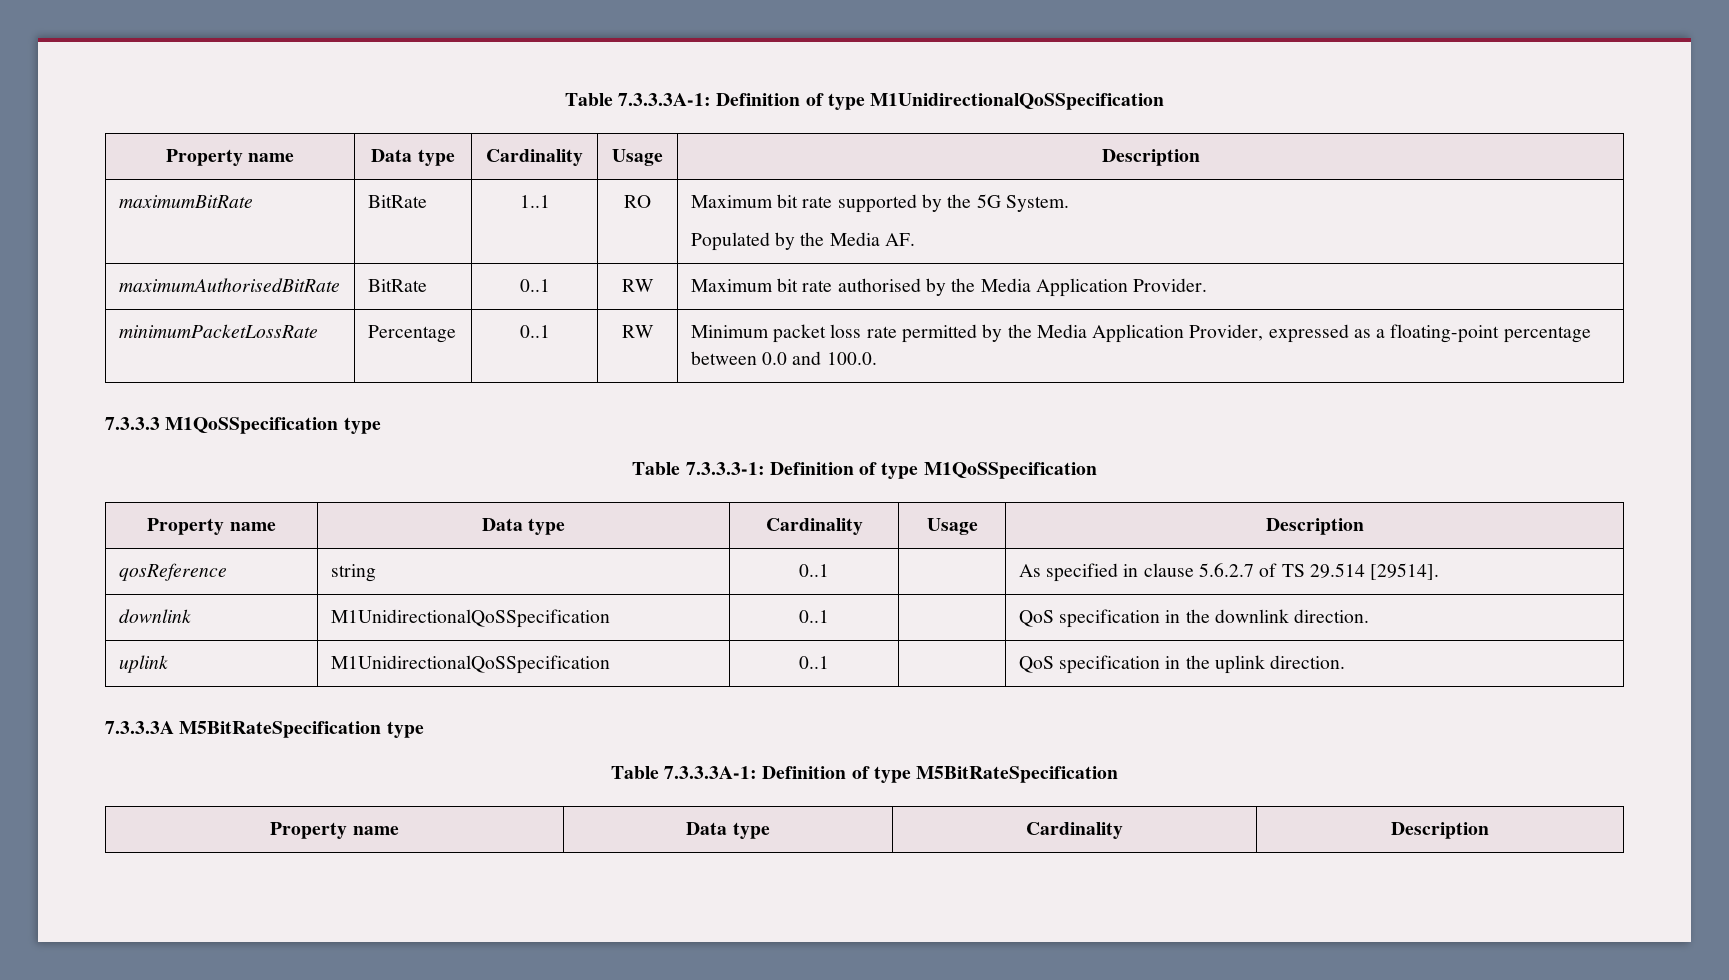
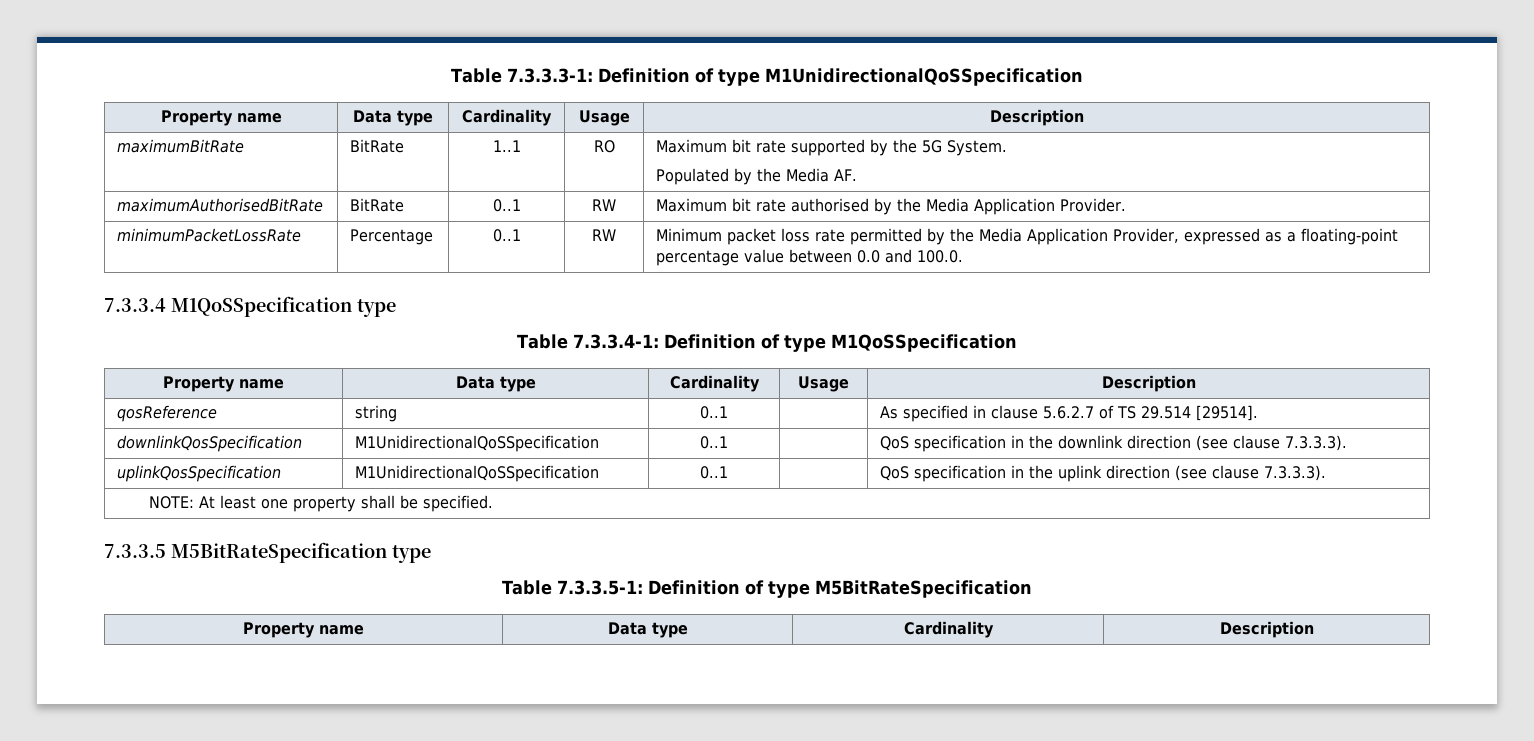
- Table 7.3.3.3A-1: Definition of type M1UnidirectionalQoSSpecification
+ Table 7.3.3.3-1: Definition of type M1UnidirectionalQoSSpecification
- minimumPacketLossRate | Percentage | 0..1 | RW | Minimum packet loss rate permitted by the Media Application Provider, expressed as a floating-point percentage between 0.0 and 100.0.
+ minimumPacketLossRate | Percentage | 0..1 | RW | Minimum packet loss rate permitted by the Media Application Provider, expressed as a floating-point percentage value between 0.0 and 100.0.
- 7.3.3.3 M1QoSSpecification type
+ 7.3.3.4 M1QoSSpecification type
- Table 7.3.3.3-1: Definition of type M1QoSSpecification
+ Table 7.3.3.4-1: Definition of type M1QoSSpecification
- downlink | M1UnidirectionalQoSSpecification | 0..1 | | QoS specification in the downlink direction.
- uplink | M1UnidirectionalQoSSpecification | 0..1 | | QoS specification in the uplink direction.
- 7.3.3.3A M5BitRateSpecification type
+ downlinkQosSpecification | M1UnidirectionalQoSSpecification | 0..1 | | QoS specification in the downlink direction (see clause 7.3.3.3).
+ uplinkQosSpecification | M1UnidirectionalQoSSpecification | 0..1 | | QoS specification in the uplink direction (see clause 7.3.3.3).
+ NOTE: At least one property shall be specified.
+ 7.3.3.5 M5BitRateSpecification type
- Table 7.3.3.3A-1: Definition of type M5BitRateSpecification
+ Table 7.3.3.5-1: Definition of type M5BitRateSpecification

